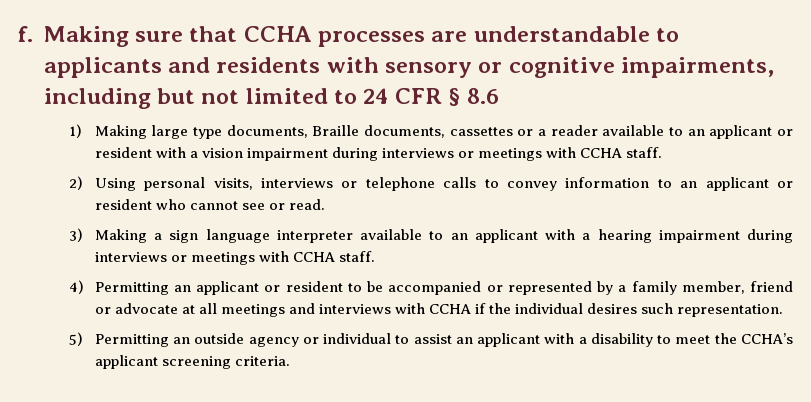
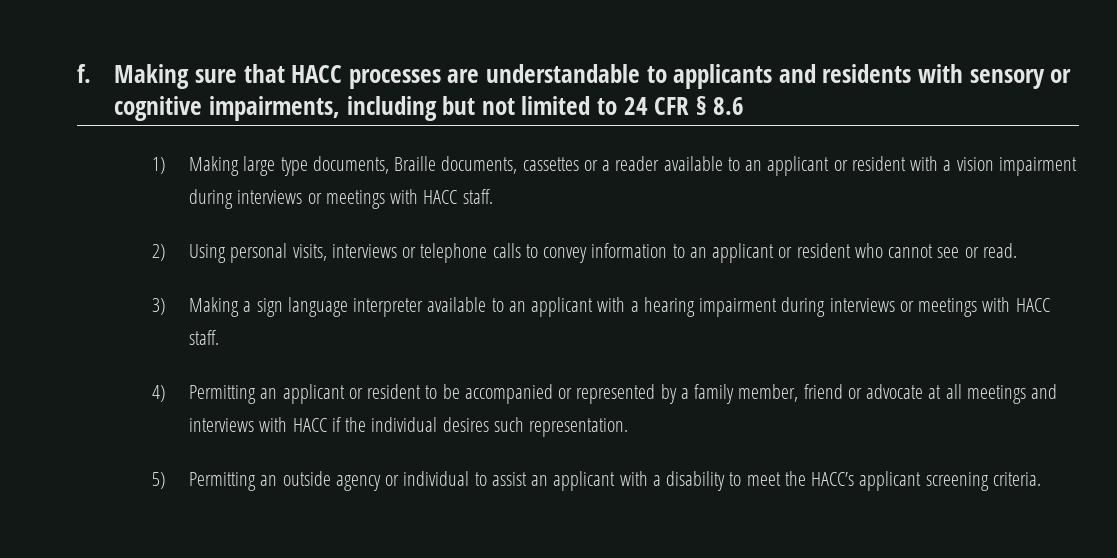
- Making sure that CCHA processes are understandable to applicants and residents with sensory or cognitive impairments, including but not limited to 24 CFR § 8.6
+ Making sure that HACC processes are understandable to applicants and residents with sensory or cognitive impairments, including but not limited to 24 CFR § 8.6
- 1) Making large type documents, Braille documents, cassettes or a reader available to an applicant or resident with a vision impairment during interviews or meetings with CCHA staff.
+ 1) Making large type documents, Braille documents, cassettes or a reader available to an applicant or resident with a vision impairment during interviews or meetings with HACC staff.
- 3) Making a sign language interpreter available to an applicant with a hearing impairment during interviews or meetings with CCHA staff.
+ 3) Making a sign language interpreter available to an applicant with a hearing impairment during interviews or meetings with HACC staff.
- 4) Permitting an applicant or resident to be accompanied or represented by a family member, friend or advocate at all meetings and interviews with CCHA if the individual desires such representation.
+ 4) Permitting an applicant or resident to be accompanied or represented by a family member, friend or advocate at all meetings and interviews with HACC if the individual desires such representation.
- 5) Permitting an outside agency or individual to assist an applicant with a disability to meet the CCHA’s applicant screening criteria.
+ 5) Permitting an outside agency or individual to assist an applicant with a disability to meet the HACC’s applicant screening criteria.

